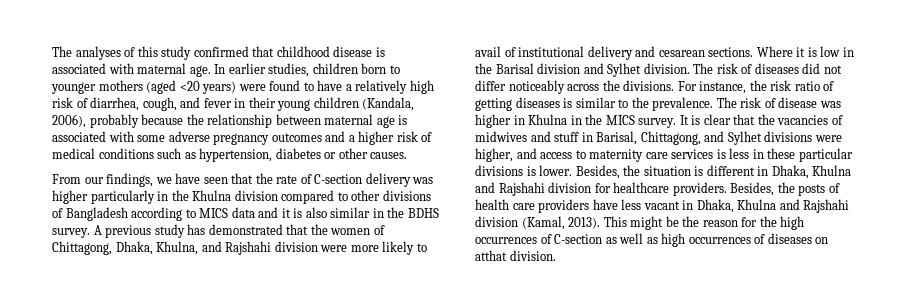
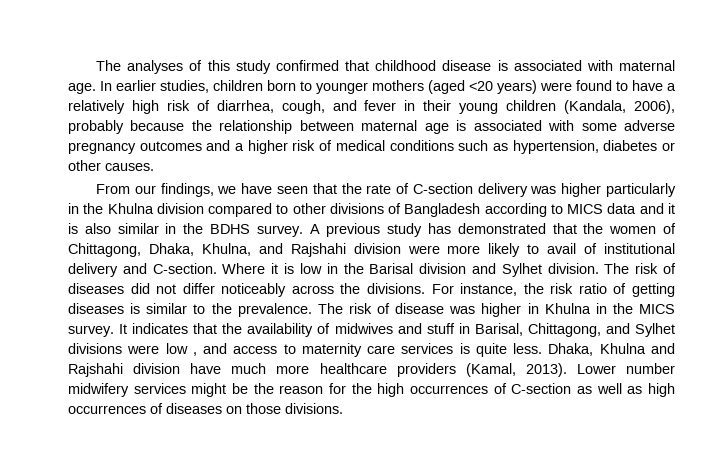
- A previous study has demonstrated that the women of Chittagong, Dhaka, Khulna, and Rajshahi division were more likely to avail of institutional delivery and cesarean sections.
+ A previous study has demonstrated that the women of Chittagong, Dhaka, Khulna, and Rajshahi division were more likely to avail of institutional delivery and C-section.
- It is clear that the vacancies of midwives and stuff in Barisal, Chittagong, and Sylhet divisions were higher, and access to maternity care services is less in these particular divisions is lower. Besides, the situation is different in Dhaka, Khulna and Rajshahi division for healthcare providers. Besides, the posts of health care providers have less vacant in Dhaka, Khulna and Rajshahi division (Kamal, 2013). This might be the reason for the high occurrences of C-section as well as high occurrences of diseases on atthat division.
+ It indicates that the availability of midwives and stuff in Barisal, Chittagong, and Sylhet divisions were low , and access to maternity care services is quite less. Dhaka, Khulna and Rajshahi division have much more healthcare providers (Kamal, 2013). Lower number midwifery services might be the reason for the high occurrences of C-section as well as high occurrences of diseases on those divisions.

